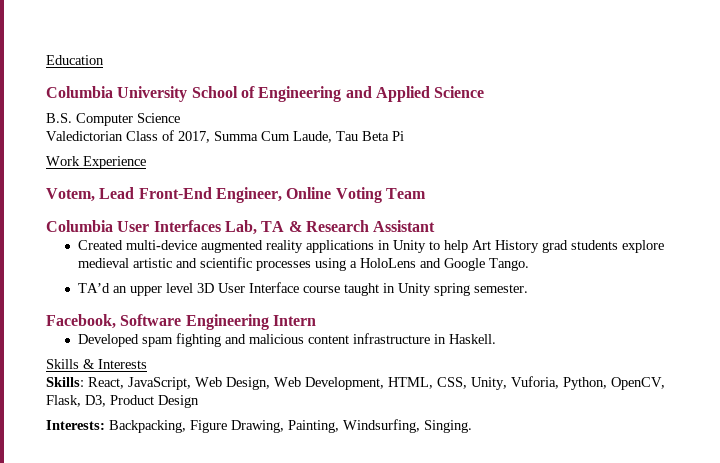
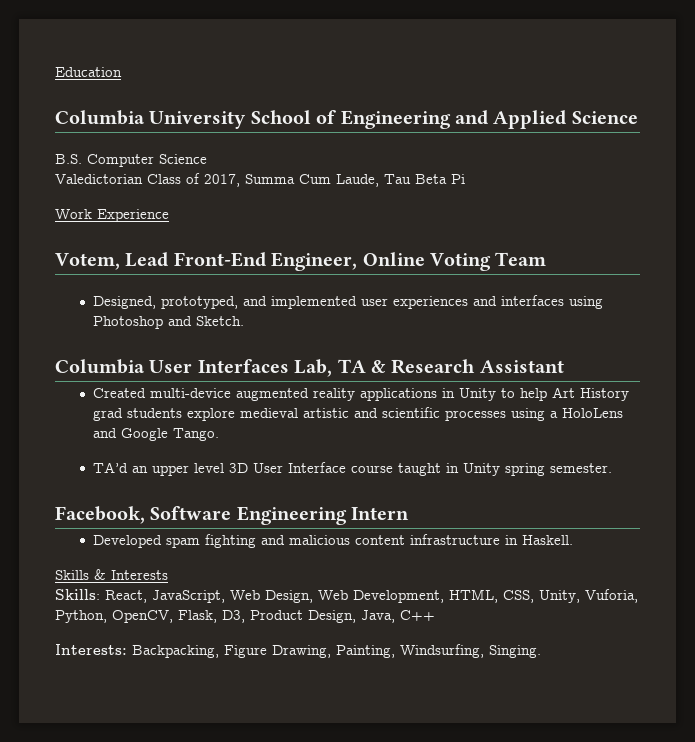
+ Designed, prototyped, and implemented user experiences and interfaces using Photoshop and Sketch.
- Skills: React, JavaScript, Web Design, Web Development, HTML, CSS, Unity, Vuforia, Python, OpenCV, Flask, D3, Product Design
+ Skills: React, JavaScript, Web Design, Web Development, HTML, CSS, Unity, Vuforia, Python, OpenCV, Flask, D3, Product Design, Java, C++

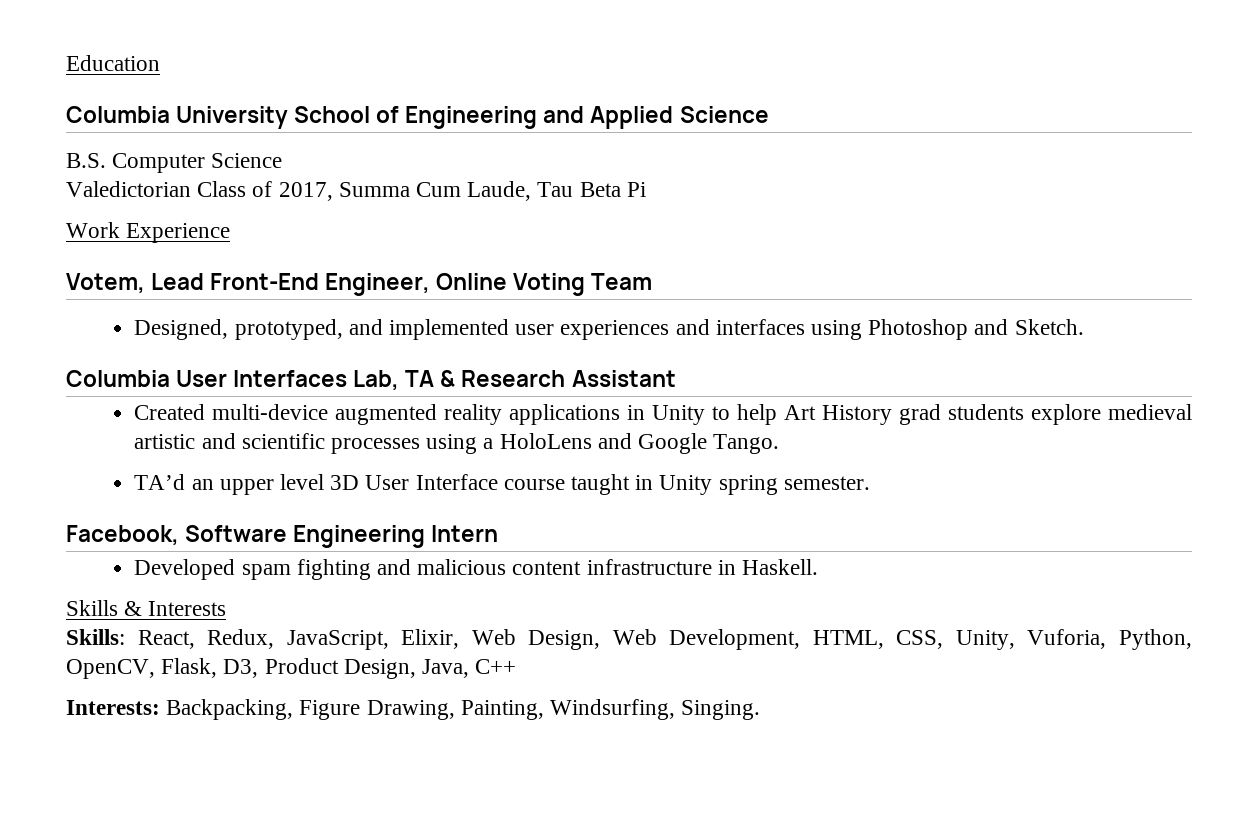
- Skills: React, JavaScript, Web Design, Web Development, HTML, CSS, Unity, Vuforia, Python, OpenCV, Flask, D3, Product Design, Java, C++
+ Skills: React, Redux, JavaScript, Elixir, Web Design, Web Development, HTML, CSS, Unity, Vuforia, Python, OpenCV, Flask, D3, Product Design, Java, C++

